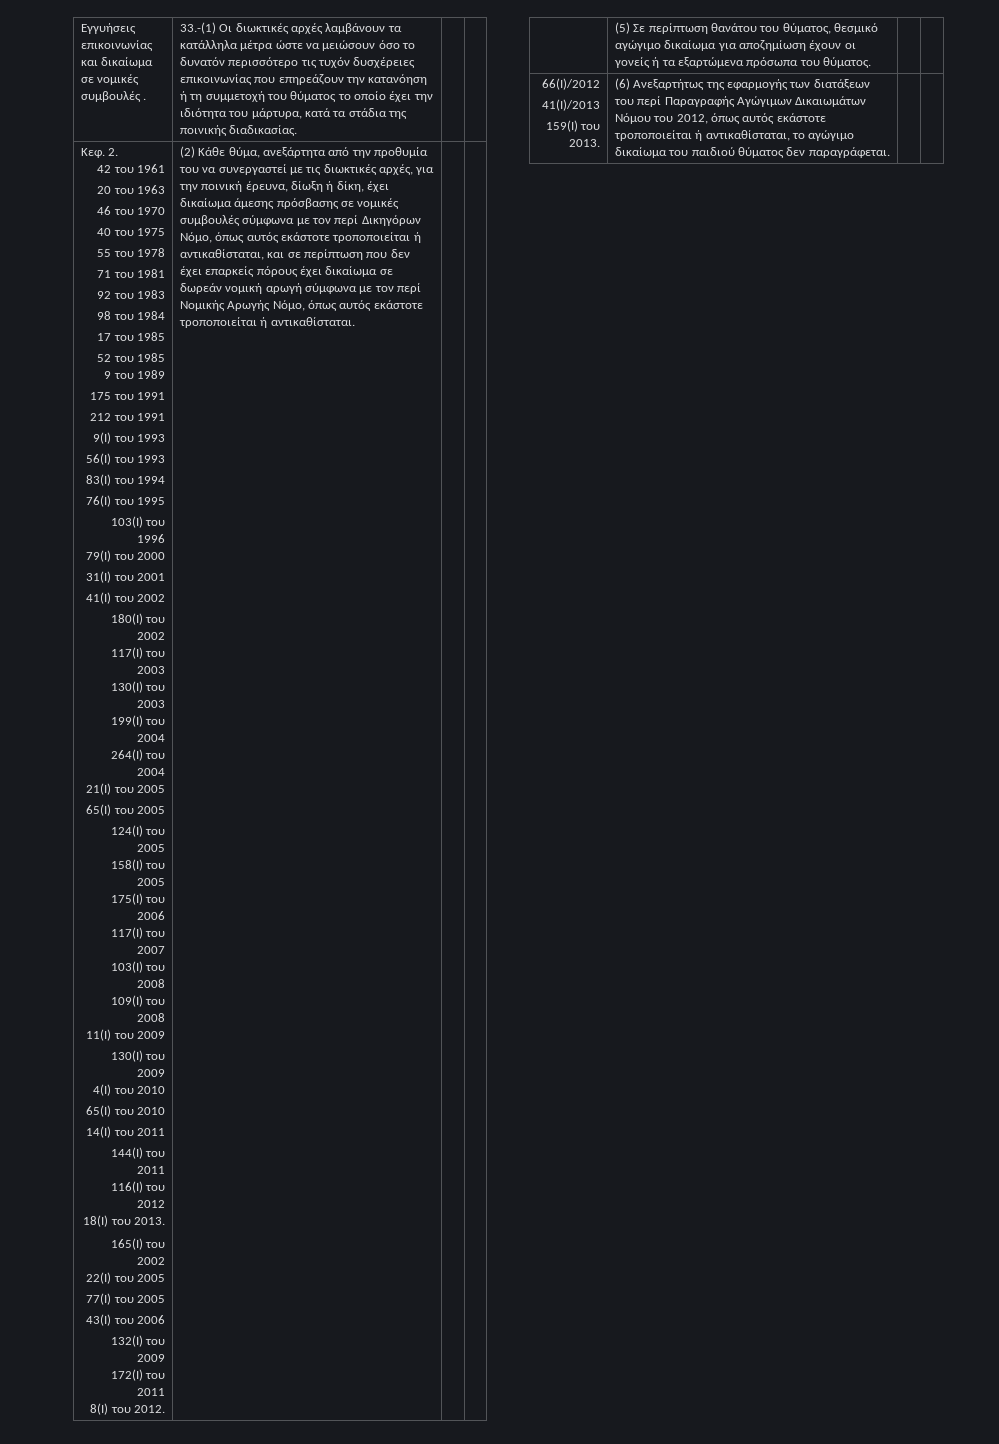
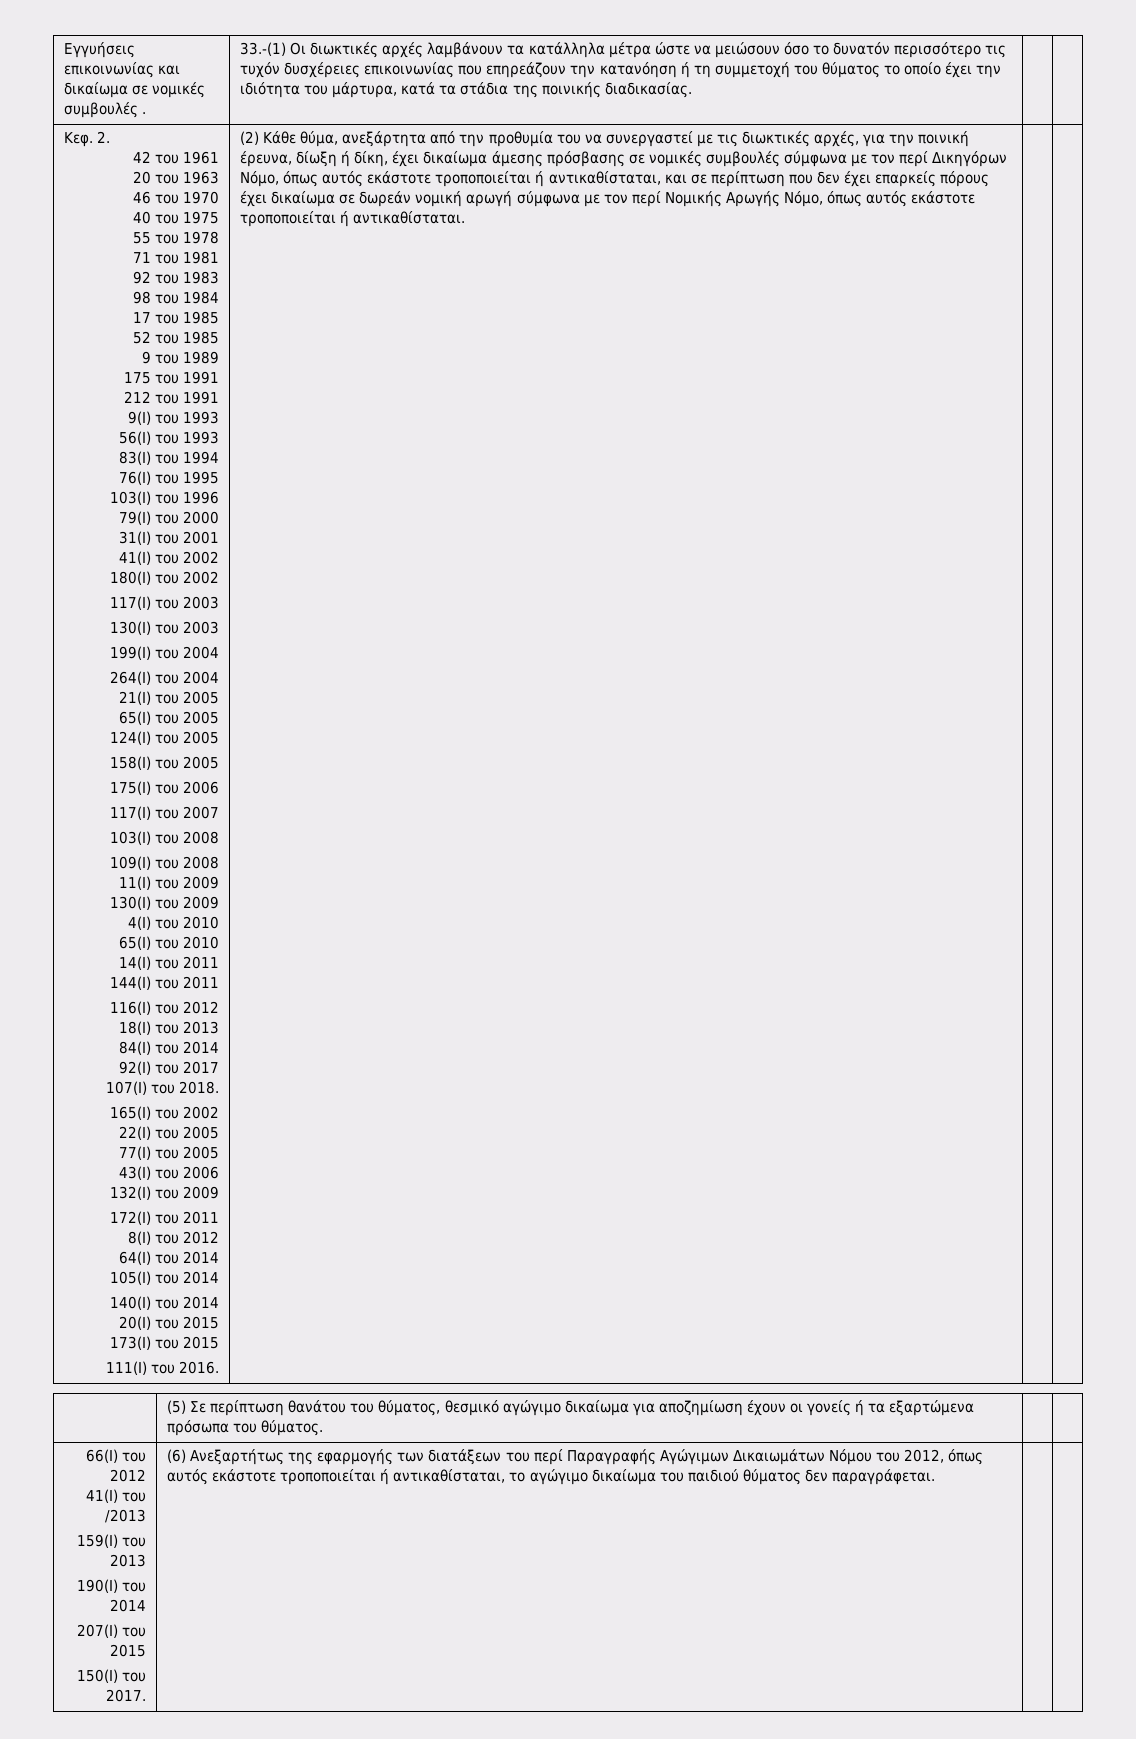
- 18(Ι) του 2013.
+ 18(Ι) του 2013
+ 84(Ι) του 2014
+ 92(I) του 2017
+ 107(I) του 2018.
- 8(I) του 2012.
+ 8(I) του 2012
+ 64(Ι) του 2014
+ 105(Ι) του 2014
+ 140(Ι) του 2014
+ 20(Ι) του 2015
+ 173(I) του 2015
+ 111(I) του 2016.
- 66(I)/2012
- 41(Ι)/2013
- 159(Ι) του 2013.
+ 66(I) του 2012
+ 41(Ι) του /2013
+ 159(Ι) του 2013
+ 190(Ι) του 2014
+ 207(I) του 2015
+ 150(I) του 2017.

